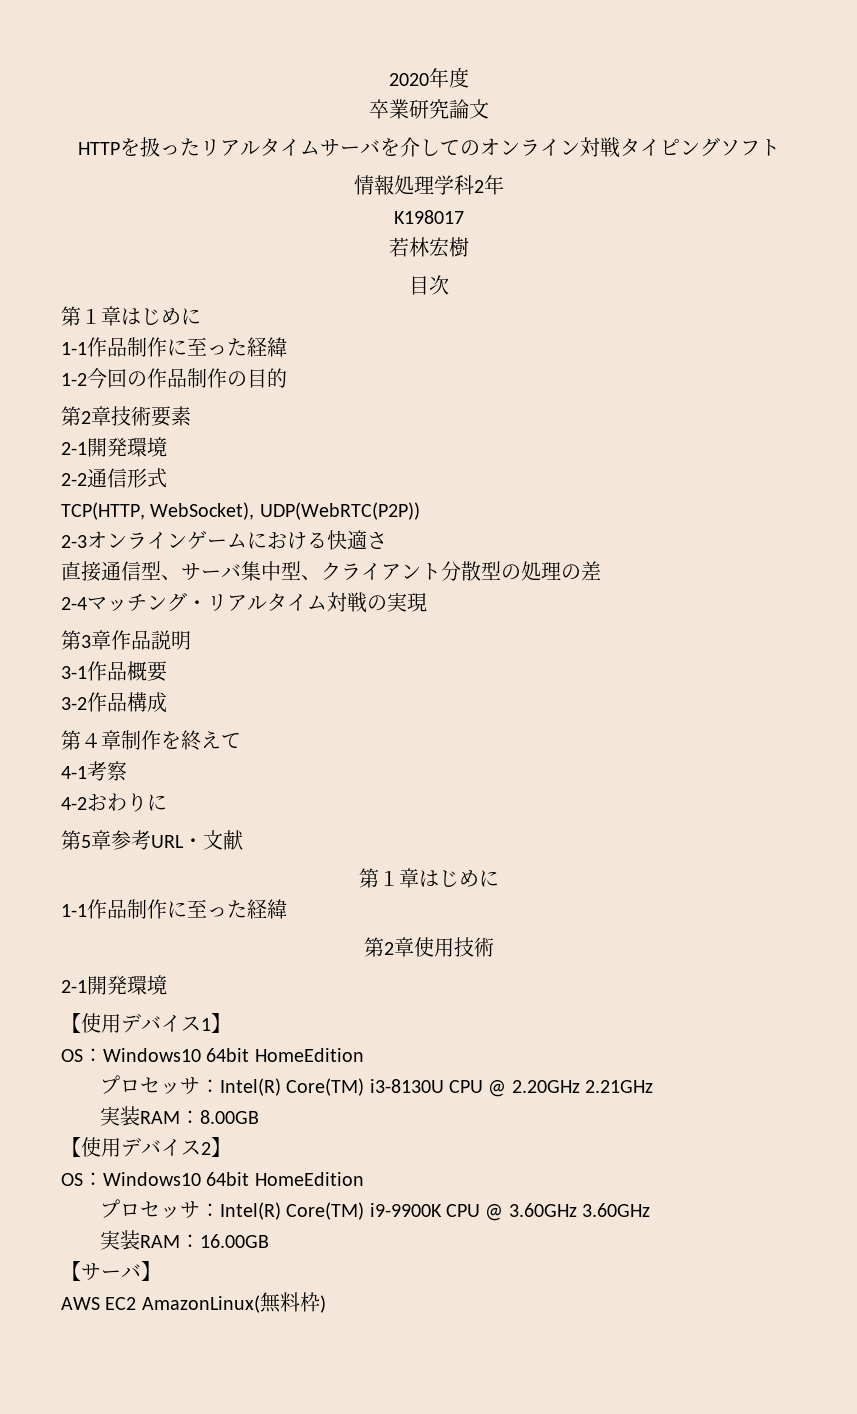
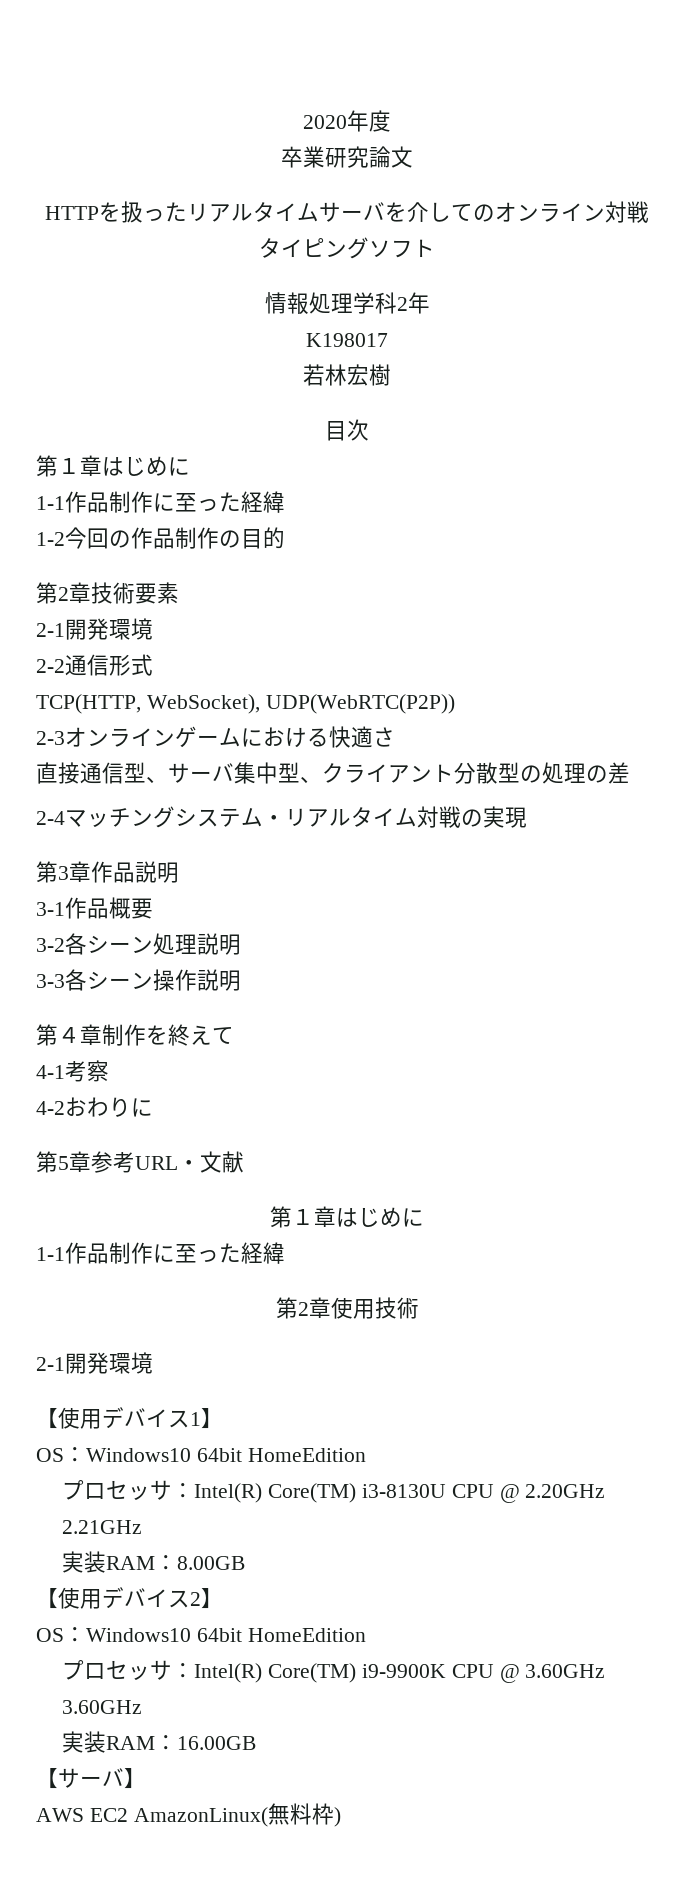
- 2-4マッチング・リアルタイム対戦の実現
+ 2-4マッチングシステム・リアルタイム対戦の実現
- 3-2作品構成
+ 3-2各シーン処理説明
+ 3-3各シーン操作説明

